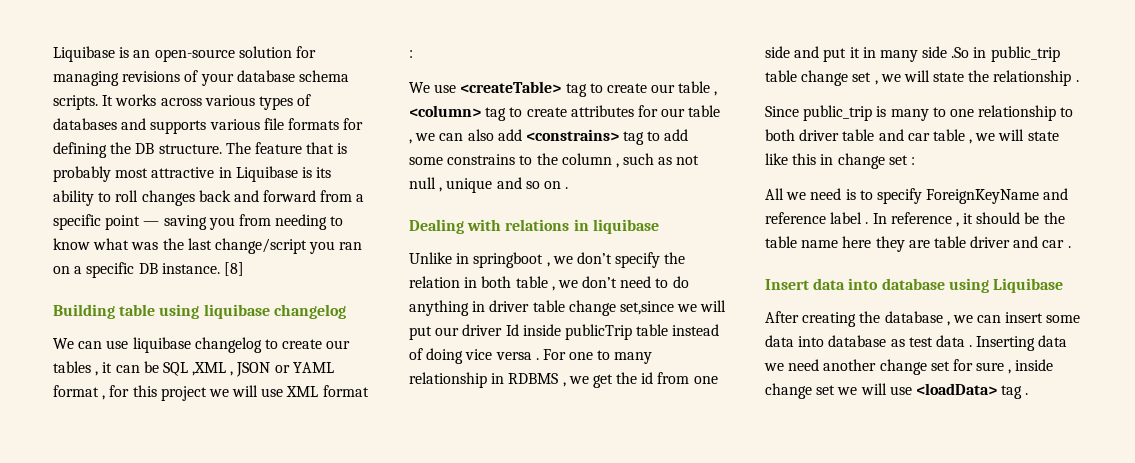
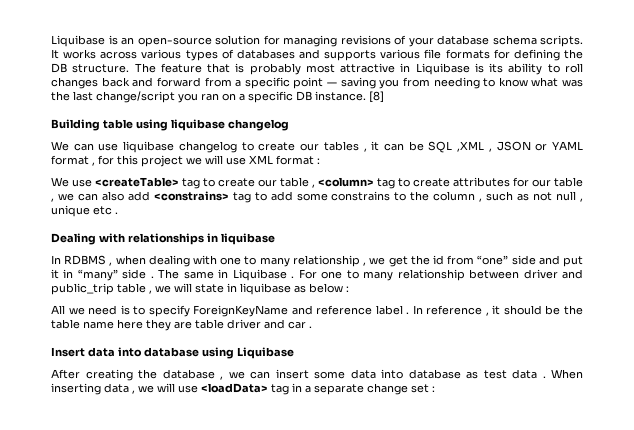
- We use <createTable> tag to create our table , <column> tag to create attributes for our table , we can also add <constrains> tag to add some constrains to the column , such as not null , unique and so on .
+ We use <createTable> tag to create our table , <column> tag to create attributes for our table , we can also add <constrains> tag to add some constrains to the column , such as not null , unique etc .
- Dealing with relations in liquibase
+ Dealing with relationships in liquibase
- Unlike in springboot , we don’t specify the relation in both table , we don’t need to do anything in driver table change set,since we will put our driver Id inside publicTrip table instead of doing vice versa .
+ In RDBMS , when dealing with one to many relationship , we get the id from “one” side and put it in “many” side . The same in Liquibase .
- For one to many relationship in RDBMS , we get the id from one side and put it in many side .So in public_trip table change set , we will state the relationship .
- Since public_trip is many to one relationship to both driver table and car table , we will state like this in change set :
+ For one to many relationship between driver and public_trip table , we will state in liquibase as below :
- Inserting data we need another change set for sure , inside change set we will use <loadData> tag .
+ When inserting data , we will use <loadData> tag in a separate change set :

